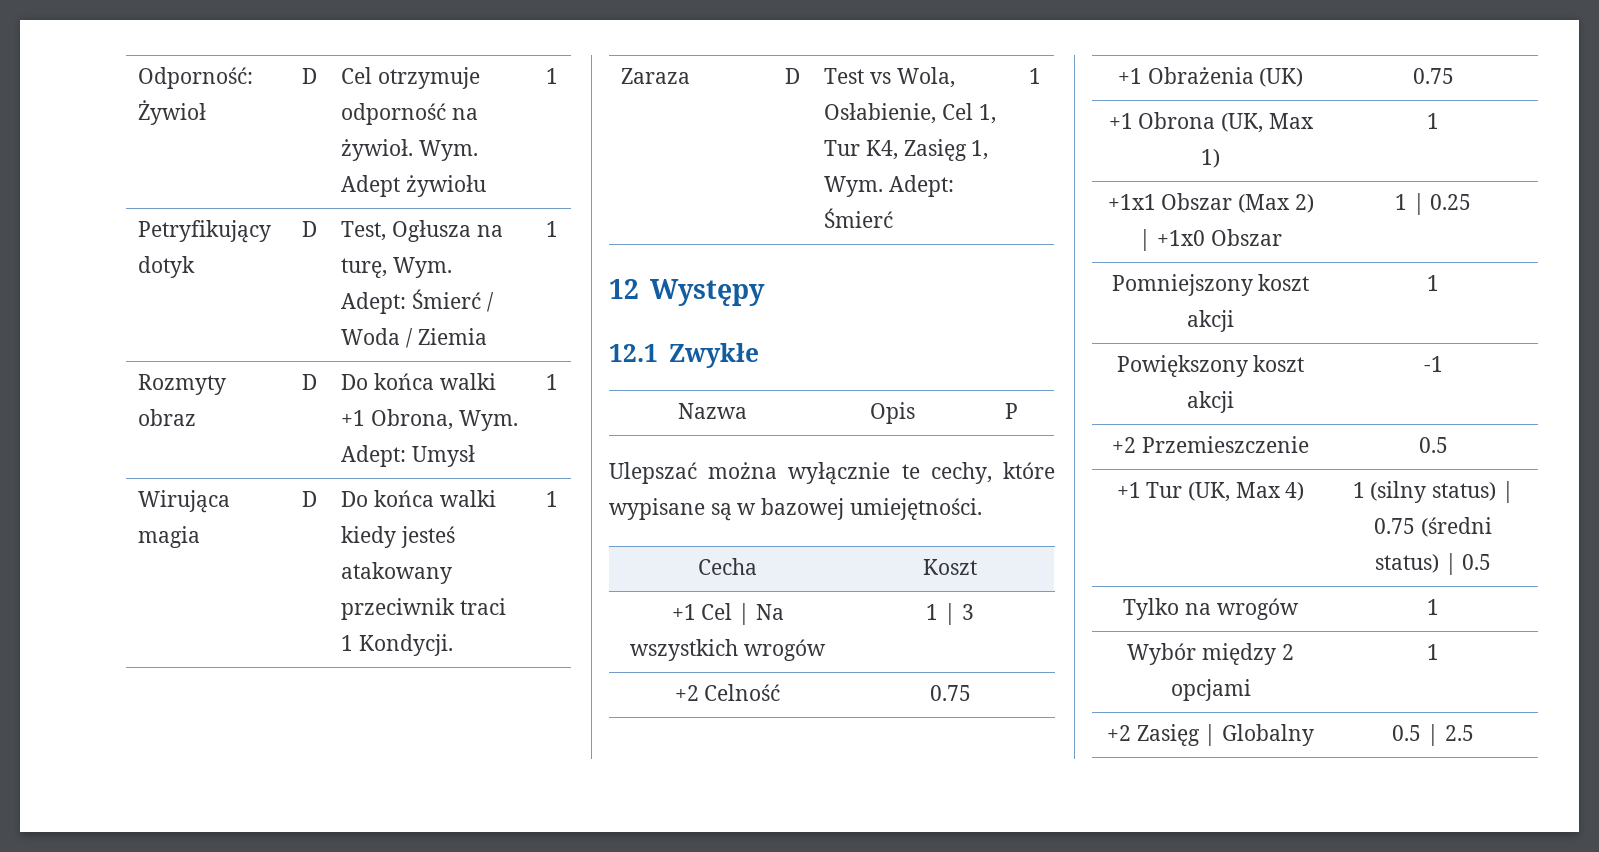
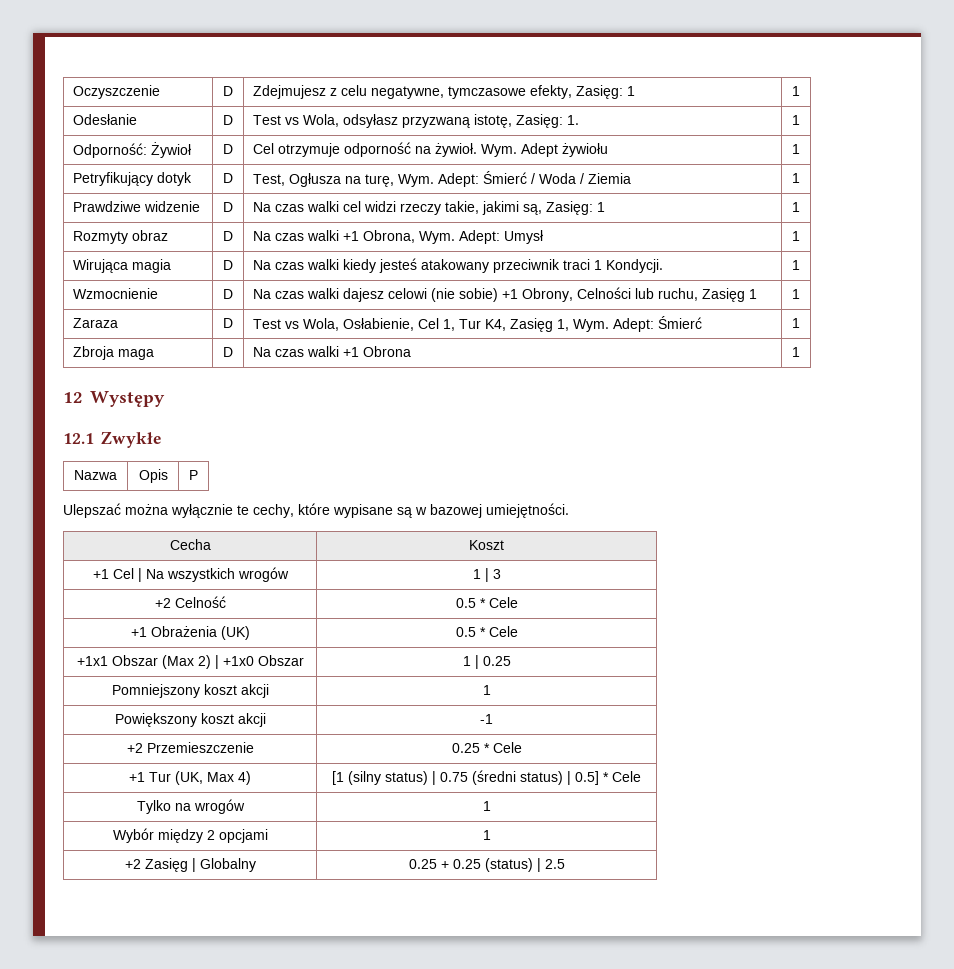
+ Oczyszczenie | D | Zdejmujesz z celu negatywne, tymczasowe efekty, Zasięg: 1 | 1
+ Odesłanie | D | Test vs Wola, odsyłasz przyzwaną istotę, Zasięg: 1. | 1
+ Prawdziwe widzenie | D | Na czas walki cel widzi rzeczy takie, jakimi są, Zasięg: 1 | 1
- Rozmyty obraz | D | Do końca walki +1 Obrona, Wym. Adept: Umysł | 1
+ Rozmyty obraz | D | Na czas walki +1 Obrona, Wym. Adept: Umysł | 1
- Wirująca magia | D | Do końca walki kiedy jesteś atakowany przeciwnik traci 1 Kondycji. | 1
+ Wirująca magia | D | Na czas walki kiedy jesteś atakowany przeciwnik traci 1 Kondycji. | 1
+ Wzmocnienie | D | Na czas walki dajesz celowi (nie sobie) +1 Obrony, Celności lub ruchu, Zasięg 1 | 1
+ Zbroja maga | D | Na czas walki +1 Obrona | 1
- +2 Celność | 0.75
+ +2 Celność | 0.5 * Cele
- +1 Obrażenia (UK) | 0.75
- +1 Obrona (UK, Max 1) | 1
+ +1 Obrażenia (UK) | 0.5 * Cele
- +2 Przemieszczenie | 0.5
+ +2 Przemieszczenie | 0.25 * Cele
- +1 Tur (UK, Max 4) | 1 (silny status) | 0.75 (średni status) | 0.5
+ +1 Tur (UK, Max 4) | [1 (silny status) | 0.75 (średni status) | 0.5] * Cele
- +2 Zasięg | Globalny | 0.5 | 2.5
+ +2 Zasięg | Globalny | 0.25 + 0.25 (status) | 2.5

